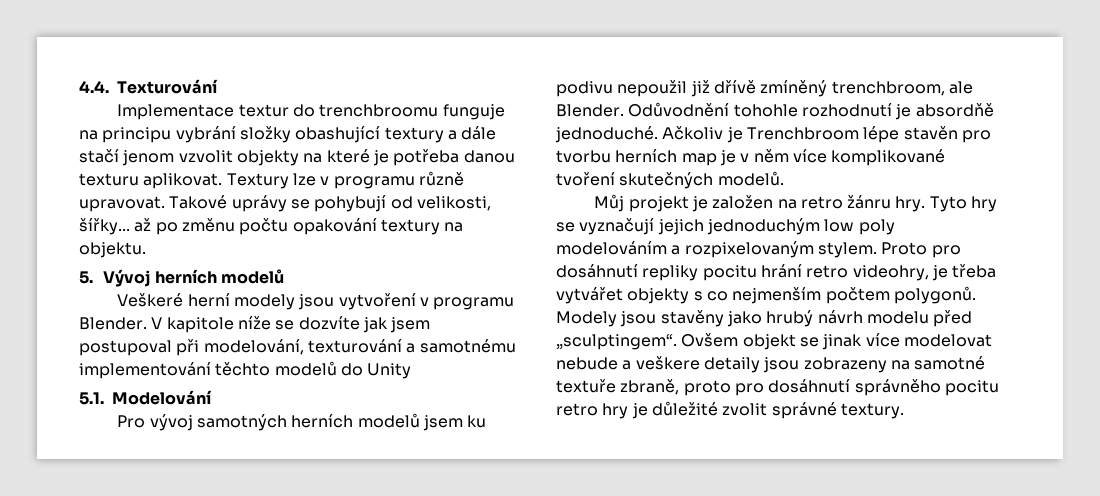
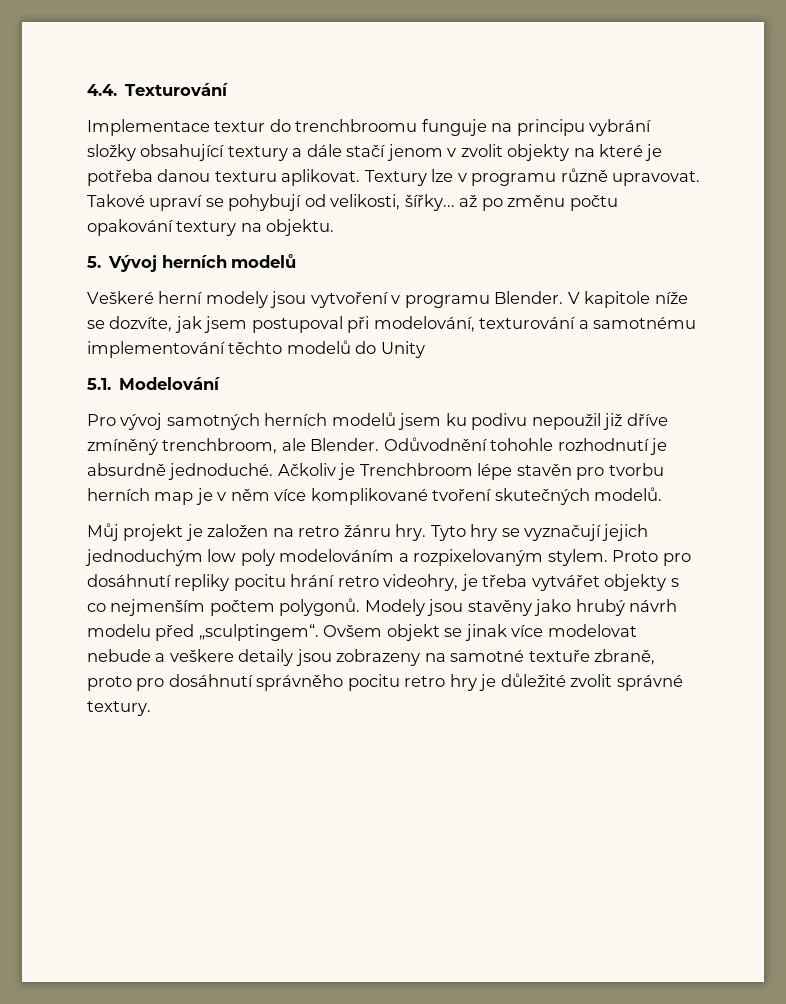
- Implementace textur do trenchbroomu funguje na principu vybrání složky obashující textury a dále stačí jenom vzvolit objekty na které je potřeba danou texturu aplikovat.
+ Implementace textur do trenchbroomu funguje na principu vybrání složky obsahující textury a dále stačí jenom v zvolit objekty na které je potřeba danou texturu aplikovat.
- Takové uprávy se pohybují od velikosti, šířky... až po změnu počtu opakování textury na objektu.
+ Takové upraví se pohybují od velikosti, šířky... až po změnu počtu opakování textury na objektu.
- V kapitole níže se dozvíte jak jsem postupoval při modelování, texturování a samotnému implementování těchto modelů do Unity
+ V kapitole níže se dozvíte, jak jsem postupoval při modelování, texturování a samotnému implementování těchto modelů do Unity
- Pro vývoj samotných herních modelů jsem ku podivu nepoužil již dřívě zmíněný trenchbroom, ale Blender.
+ Pro vývoj samotných herních modelů jsem ku podivu nepoužil již dříve zmíněný trenchbroom, ale Blender.
- Odůvodnění tohohle rozhodnutí je absordňě jednoduché.
+ Odůvodnění tohohle rozhodnutí je absurdně jednoduché.

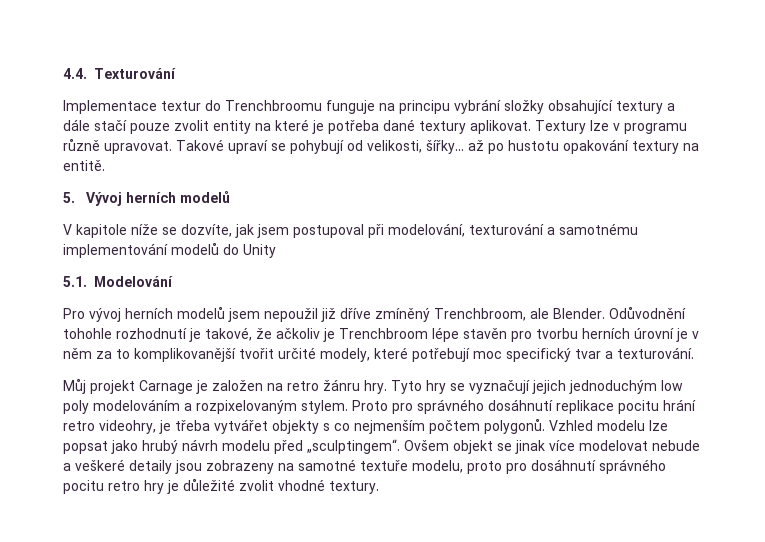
- Implementace textur do trenchbroomu funguje na principu vybrání složky obsahující textury a dále stačí jenom v zvolit objekty na které je potřeba danou texturu aplikovat.
+ Implementace textur do Trenchbroomu funguje na principu vybrání složky obsahující textury a dále stačí pouze zvolit entity na které je potřeba dané textury aplikovat.
- Takové upraví se pohybují od velikosti, šířky... až po změnu počtu opakování textury na objektu.
+ Takové upraví se pohybují od velikosti, šířky... až po hustotu opakování textury na entitě.
- Veškeré herní modely jsou vytvoření v programu Blender. V kapitole níže se dozvíte, jak jsem postupoval při modelování, texturování a samotnému implementování těchto modelů do Unity
+ V kapitole níže se dozvíte, jak jsem postupoval při modelování, texturování a samotnému implementování modelů do Unity
- Pro vývoj samotných herních modelů jsem ku podivu nepoužil již dříve zmíněný trenchbroom, ale Blender.
+ Pro vývoj herních modelů jsem nepoužil již dříve zmíněný Trenchbroom, ale Blender.
- Odůvodnění tohohle rozhodnutí je absurdně jednoduché. Ačkoliv je Trenchbroom lépe stavěn pro tvorbu herních map je v něm více komplikované tvoření skutečných modelů.
+ Odůvodnění tohohle rozhodnutí je takové, že ačkoliv je Trenchbroom lépe stavěn pro tvorbu herních úrovní je v něm za to komplikovanější tvořit určité modely, které potřebují moc specifický tvar a texturování.
- Můj projekt je založen na retro žánru hry.
+ Můj projekt Carnage je založen na retro žánru hry.
- Proto pro dosáhnutí repliky pocitu hrání retro videohry, je třeba vytvářet objekty s co nejmenším počtem polygonů.
+ Proto pro správného dosáhnutí replikace pocitu hrání retro videohry, je třeba vytvářet objekty s co nejmenším počtem polygonů.
- Modely jsou stavěny jako hrubý návrh modelu před „sculptingem“.
+ Vzhled modelu lze popsat jako hrubý návrh modelu před „sculptingem“.
- Ovšem objekt se jinak více modelovat nebude a veškere detaily jsou zobrazeny na samotné textuře zbraně, proto pro dosáhnutí správněho pocitu retro hry je důležité zvolit správné textury.
+ Ovšem objekt se jinak více modelovat nebude a veškeré detaily jsou zobrazeny na samotné textuře modelu, proto pro dosáhnutí správného pocitu retro hry je důležité zvolit vhodné textury.

